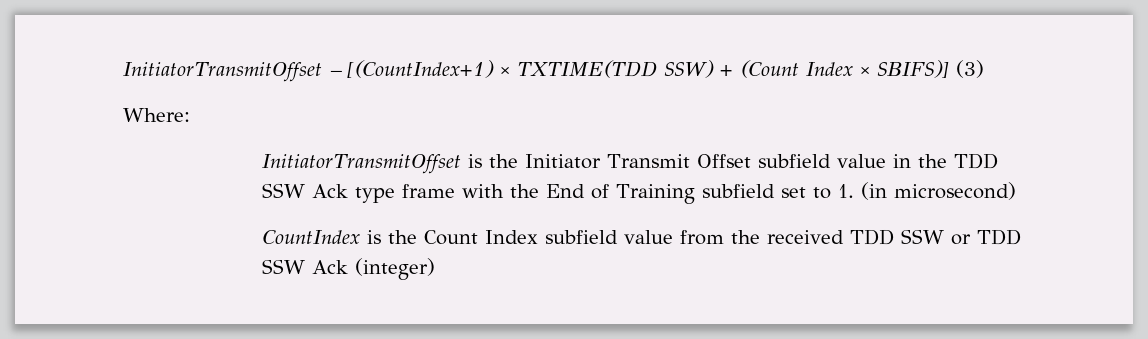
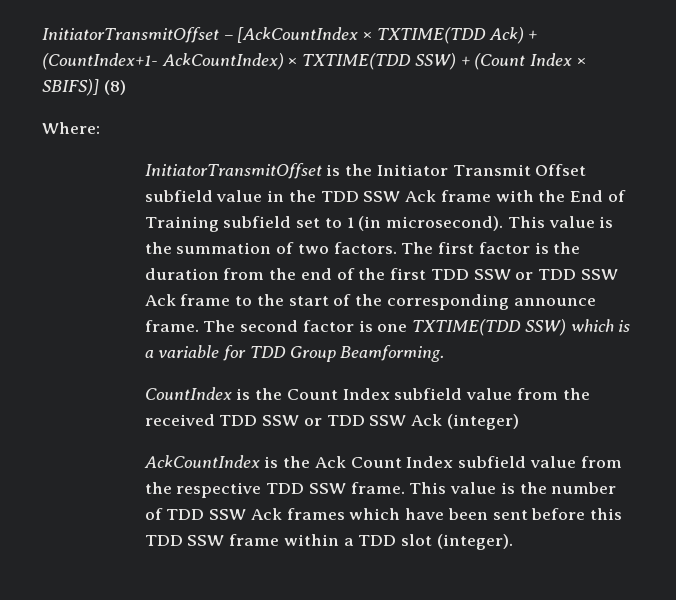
- InitiatorTransmitOffset – [(CountIndex+1) × TXTIME(TDD SSW) + (Count Index × SBIFS)] (3)
+ InitiatorTransmitOffset – [AckCountIndex × TXTIME(TDD Ack) + (CountIndex+1- AckCountIndex) × TXTIME(TDD SSW) + (Count Index × SBIFS)] (8)
- InitiatorTransmitOffset is the Initiator Transmit Offset subfield value in the TDD SSW Ack type frame with the End of Training subfield set to 1. (in microsecond)
+ InitiatorTransmitOffset is the Initiator Transmit Offset subfield value in the TDD SSW Ack frame with the End of Training subfield set to 1 (in microsecond). This value is the summation of two factors. The first factor is the duration from the end of the first TDD SSW or TDD SSW Ack frame to the start of the corresponding announce frame. The second factor is one TXTIME(TDD SSW) which is a variable for TDD Group Beamforming.
+ AckCountIndex is the Ack Count Index subfield value from the respective TDD SSW frame. This value is the number of TDD SSW Ack frames which have been sent before this TDD SSW frame within a TDD slot (integer).

